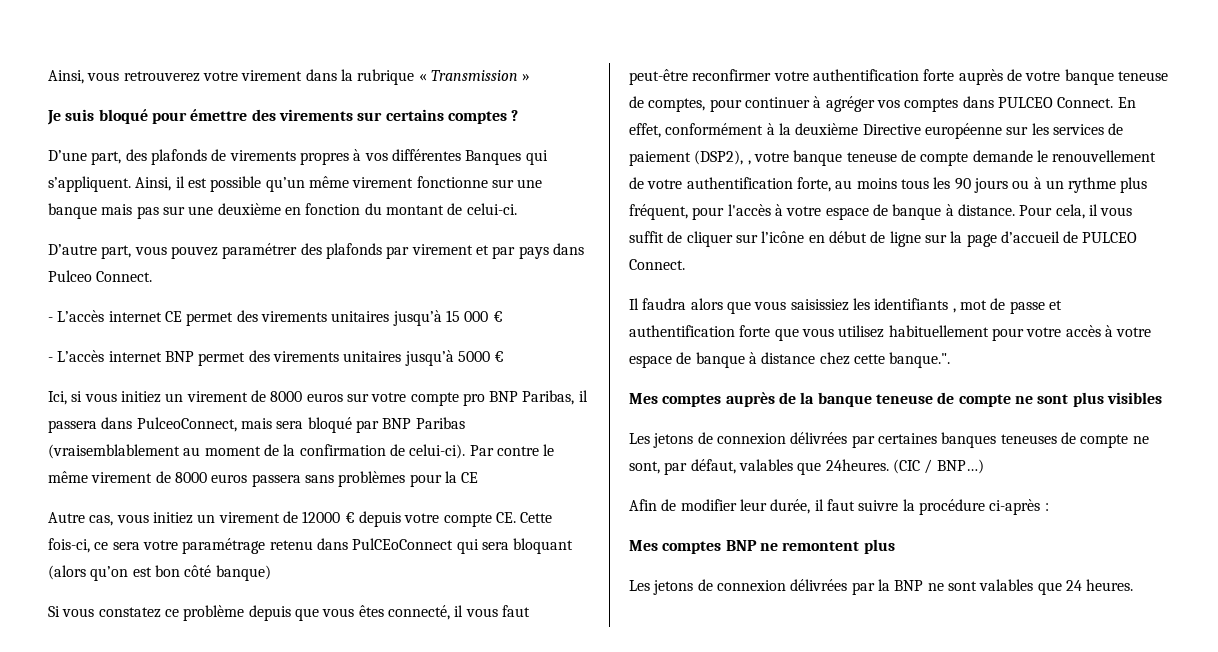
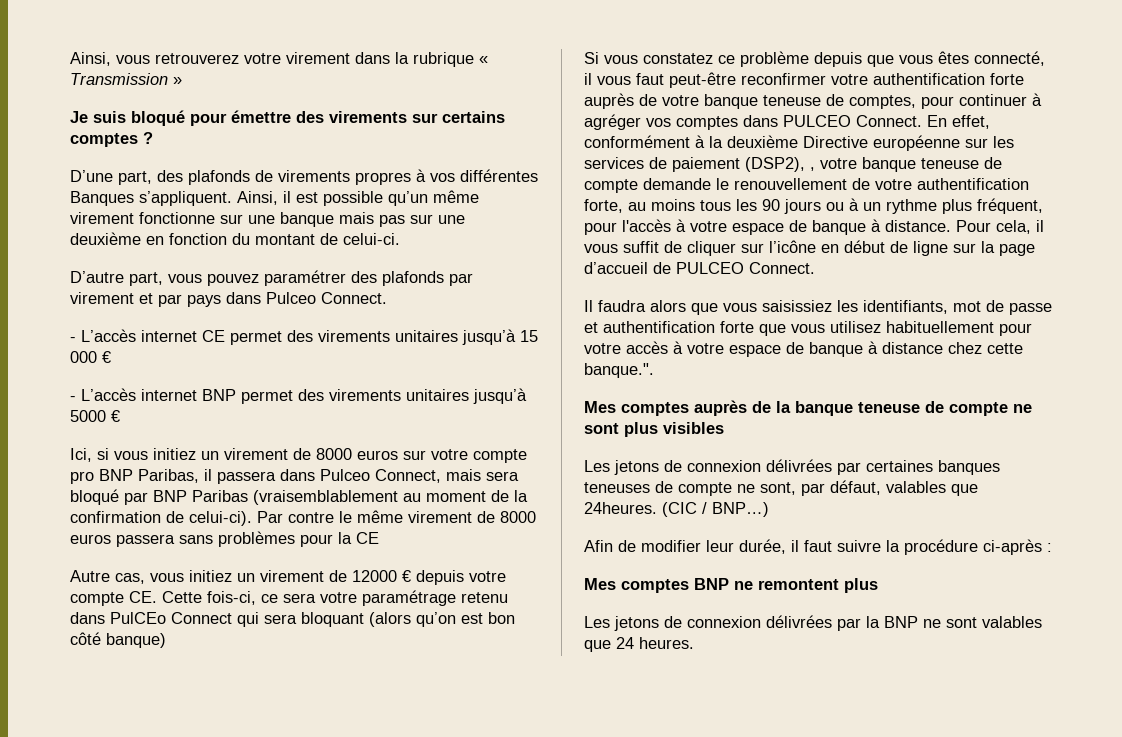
- D’une part, des plafonds de virements propres à vos différentes Banques qui s’appliquent.
+ D’une part, des plafonds de virements propres à vos différentes Banques s’appliquent.
- Ici, si vous initiez un virement de 8000 euros sur votre compte pro BNP Paribas, il passera dans PulceoConnect, mais sera bloqué par BNP Paribas (vraisemblablement au moment de la confirmation de celui-ci).
+ Ici, si vous initiez un virement de 8000 euros sur votre compte pro BNP Paribas, il passera dans Pulceo Connect, mais sera bloqué par BNP Paribas (vraisemblablement au moment de la confirmation de celui-ci).
- Autre cas, vous initiez un virement de 12000 € depuis votre compte CE. Cette fois-ci, ce sera votre paramétrage retenu dans PulCEoConnect qui sera bloquant (alors qu’on est bon côté banque)
+ Autre cas, vous initiez un virement de 12000 € depuis votre compte CE. Cette fois-ci, ce sera votre paramétrage retenu dans PulCEo Connect qui sera bloquant (alors qu’on est bon côté banque)
- Il faudra alors que vous saisissiez les identifiants , mot de passe et authentification forte que vous utilisez habituellement pour votre accès à votre espace de banque à distance chez cette banque.".
+ Il faudra alors que vous saisissiez les identifiants, mot de passe et authentification forte que vous utilisez habituellement pour votre accès à votre espace de banque à distance chez cette banque.".

